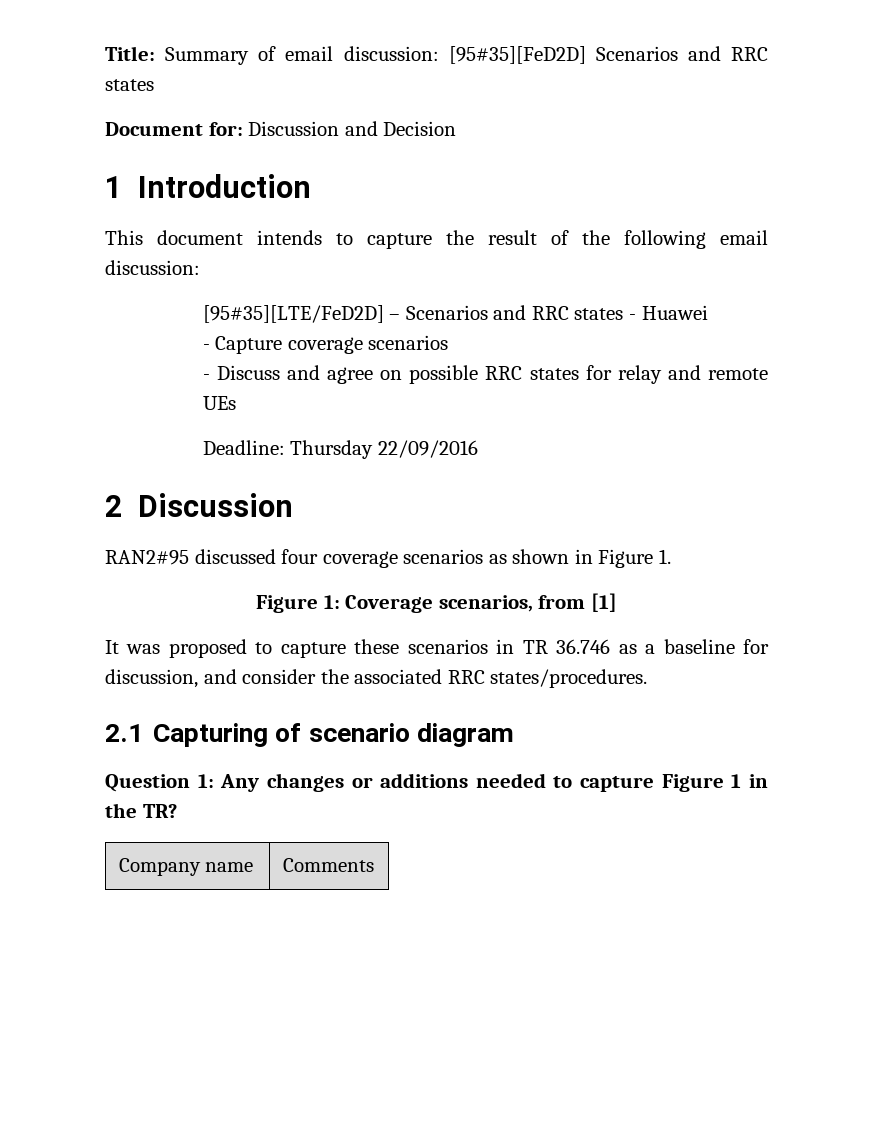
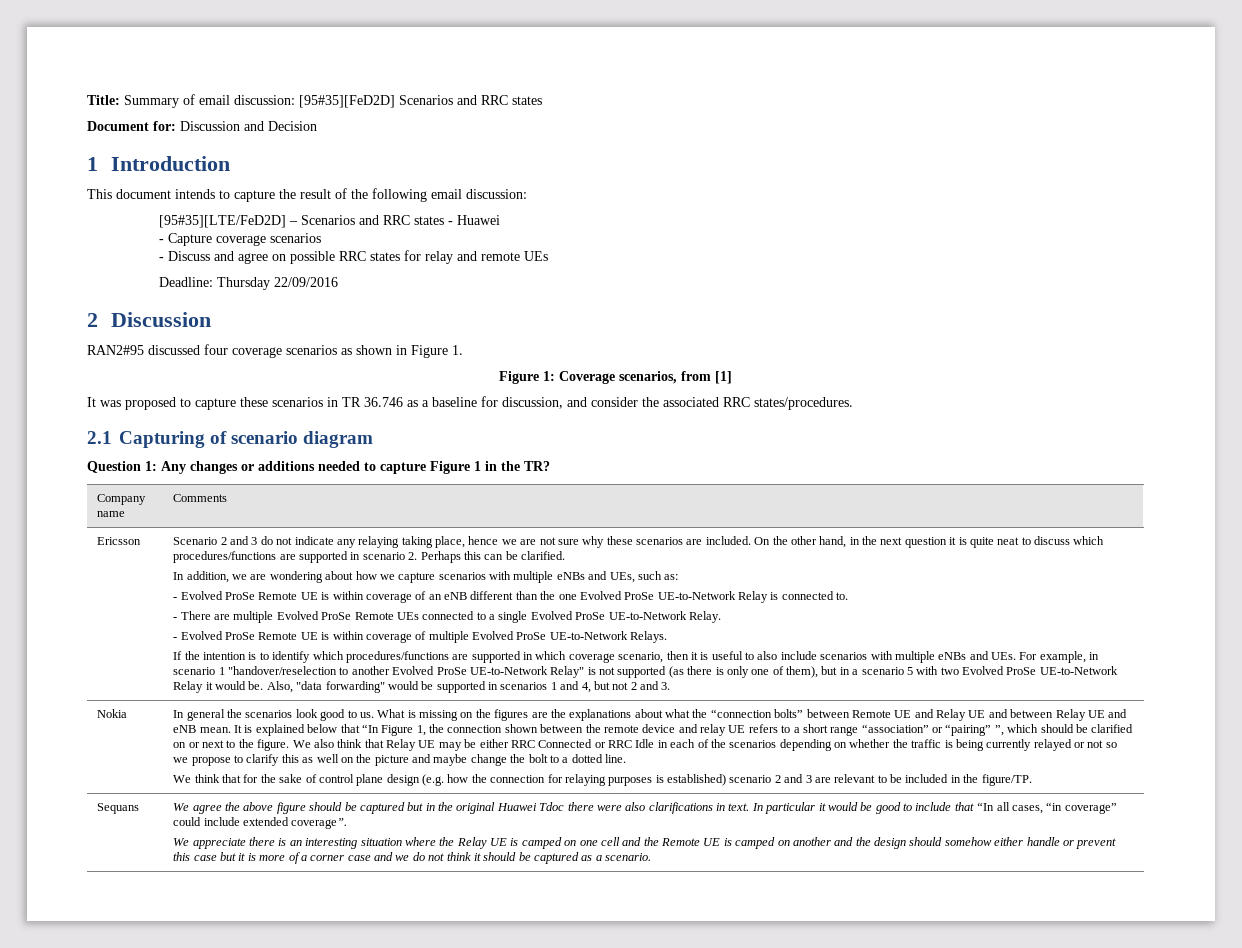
+ Ericsson | Scenario 2 and 3 do not indicate any relaying taking place, hence we are not sure why these scenarios are included. On the other hand, in the next question it is quite neat to discuss which procedures/functions are supported in scenario 2. Perhaps this can be clarified.
+ In addition, we are wondering about how we capture scenarios with multiple eNBs and UEs, such as:
+ - Evolved ProSe Remote UE is within coverage of an eNB different than the one Evolved ProSe UE-to-Network Relay is connected to.
+ - There are multiple Evolved ProSe Remote UEs connected to a single Evolved ProSe UE-to-Network Relay.
+ - Evolved ProSe Remote UE is within coverage of multiple Evolved ProSe UE-to-Network Relays.
+ If the intention is to identify which procedures/functions are supported in which coverage scenario, then it is useful to also include scenarios with multiple eNBs and UEs. For example, in scenario 1 "handover/reselection to another Evolved ProSe UE-to-Network Relay" is not supported (as there is only one of them), but in a scenario 5 with two Evolved ProSe UE-to-Network Relay it would be. Also, "data forwarding" would be supported in scenarios 1 and 4, but not 2 and 3.
+ Nokia | In general the scenarios look good to us. What is missing on the figures are the explanations about what the “connection bolts” between Remote UE and Relay UE and between Relay UE and eNB mean. It is explained below that “In Figure 1, the connection shown between the remote device and relay UE refers to a short range “association” or “pairing” ”, which should be clarified on or next to the figure. We also think that Relay UE may be either RRC Connected or RRC Idle in each of the scenarios depending on whether the traffic is being currently relayed or not so we propose to clarify this as well on the picture and maybe change the bolt to a dotted line.
+ We think that for the sake of control plane design (e.g. how the connection for relaying purposes is established) scenario 2 and 3 are relevant to be included in the figure/TP.
+ Sequans | We agree the above figure should be captured but in the original Huawei Tdoc there were also clarifications in text. In particular it would be good to include that “In all cases, “in coverage” could include extended coverage”.
+ We appreciate there is an interesting situation where the Relay UE is camped on one cell and the Remote UE is camped on another and the design should somehow either handle or prevent this case but it is more of a corner case and we do not think it should be captured as a scenario.

